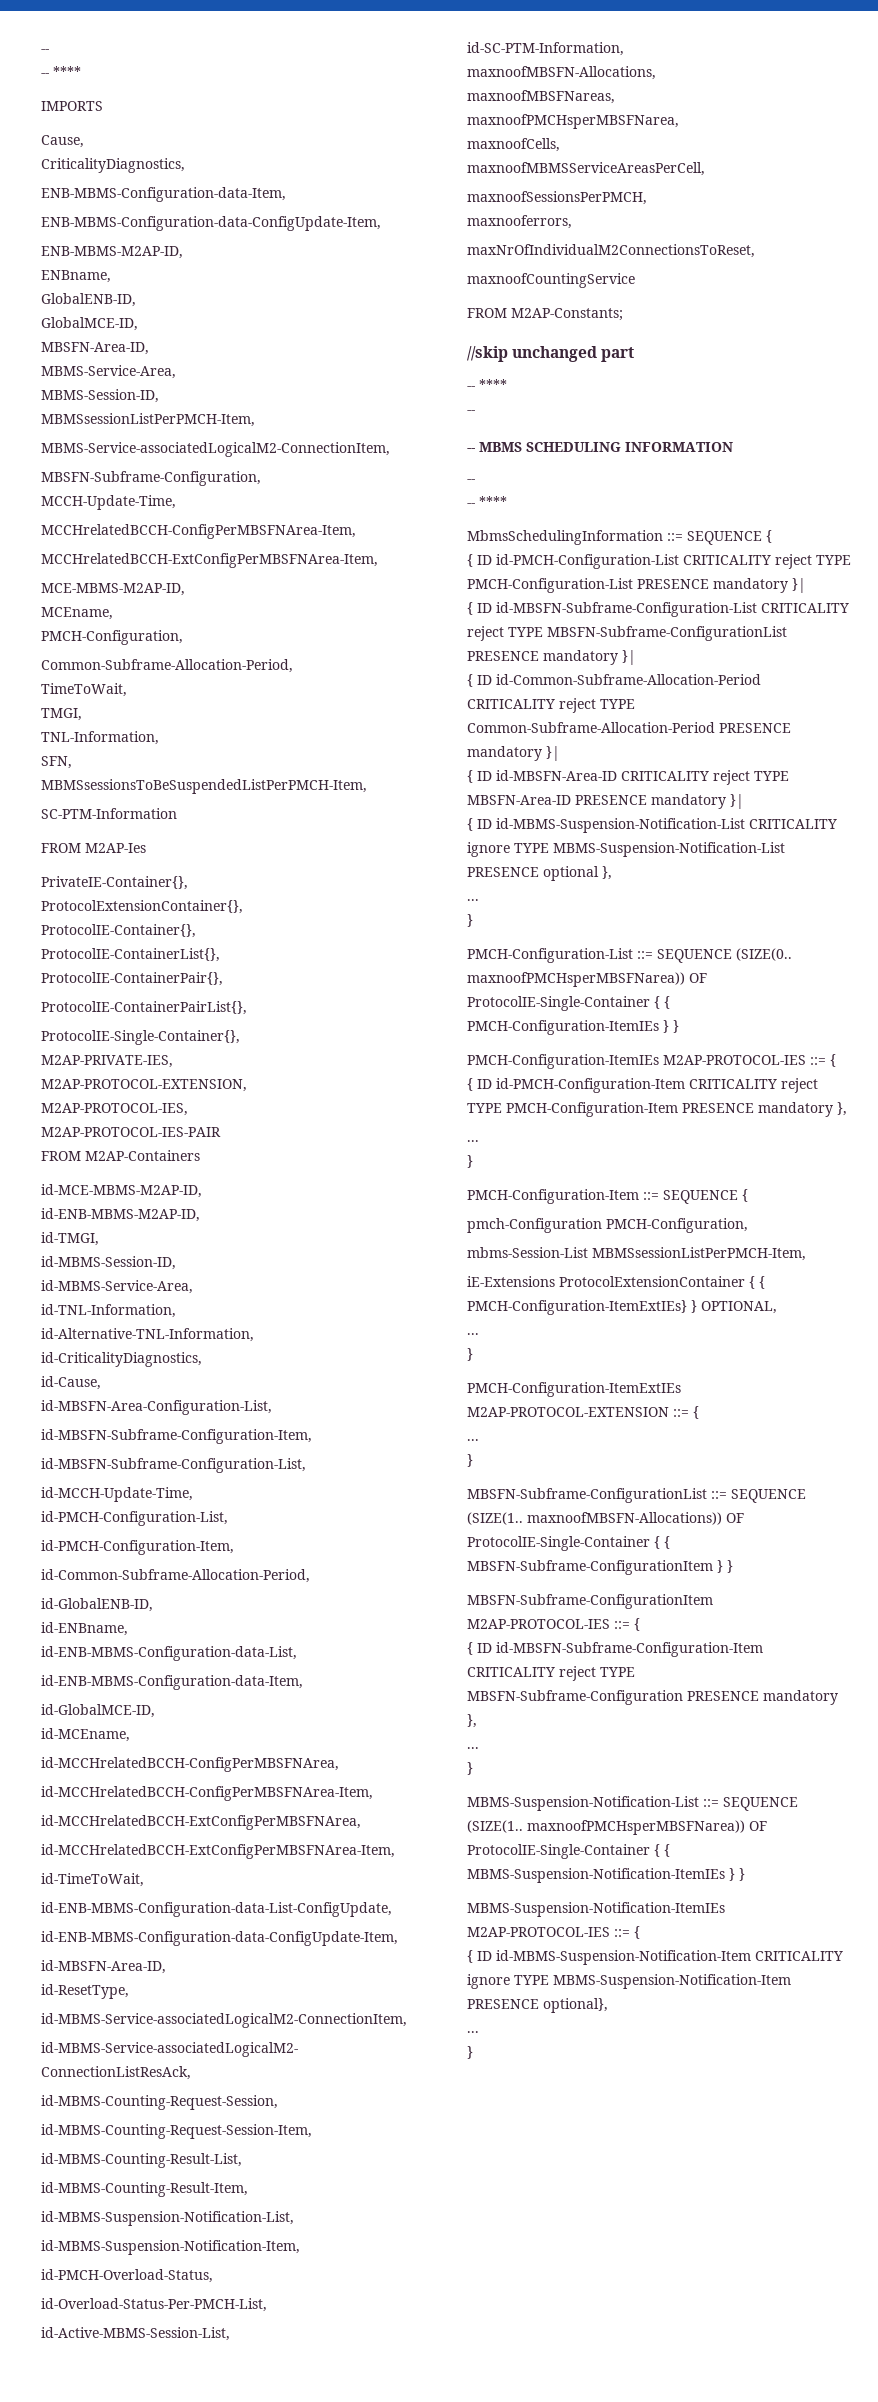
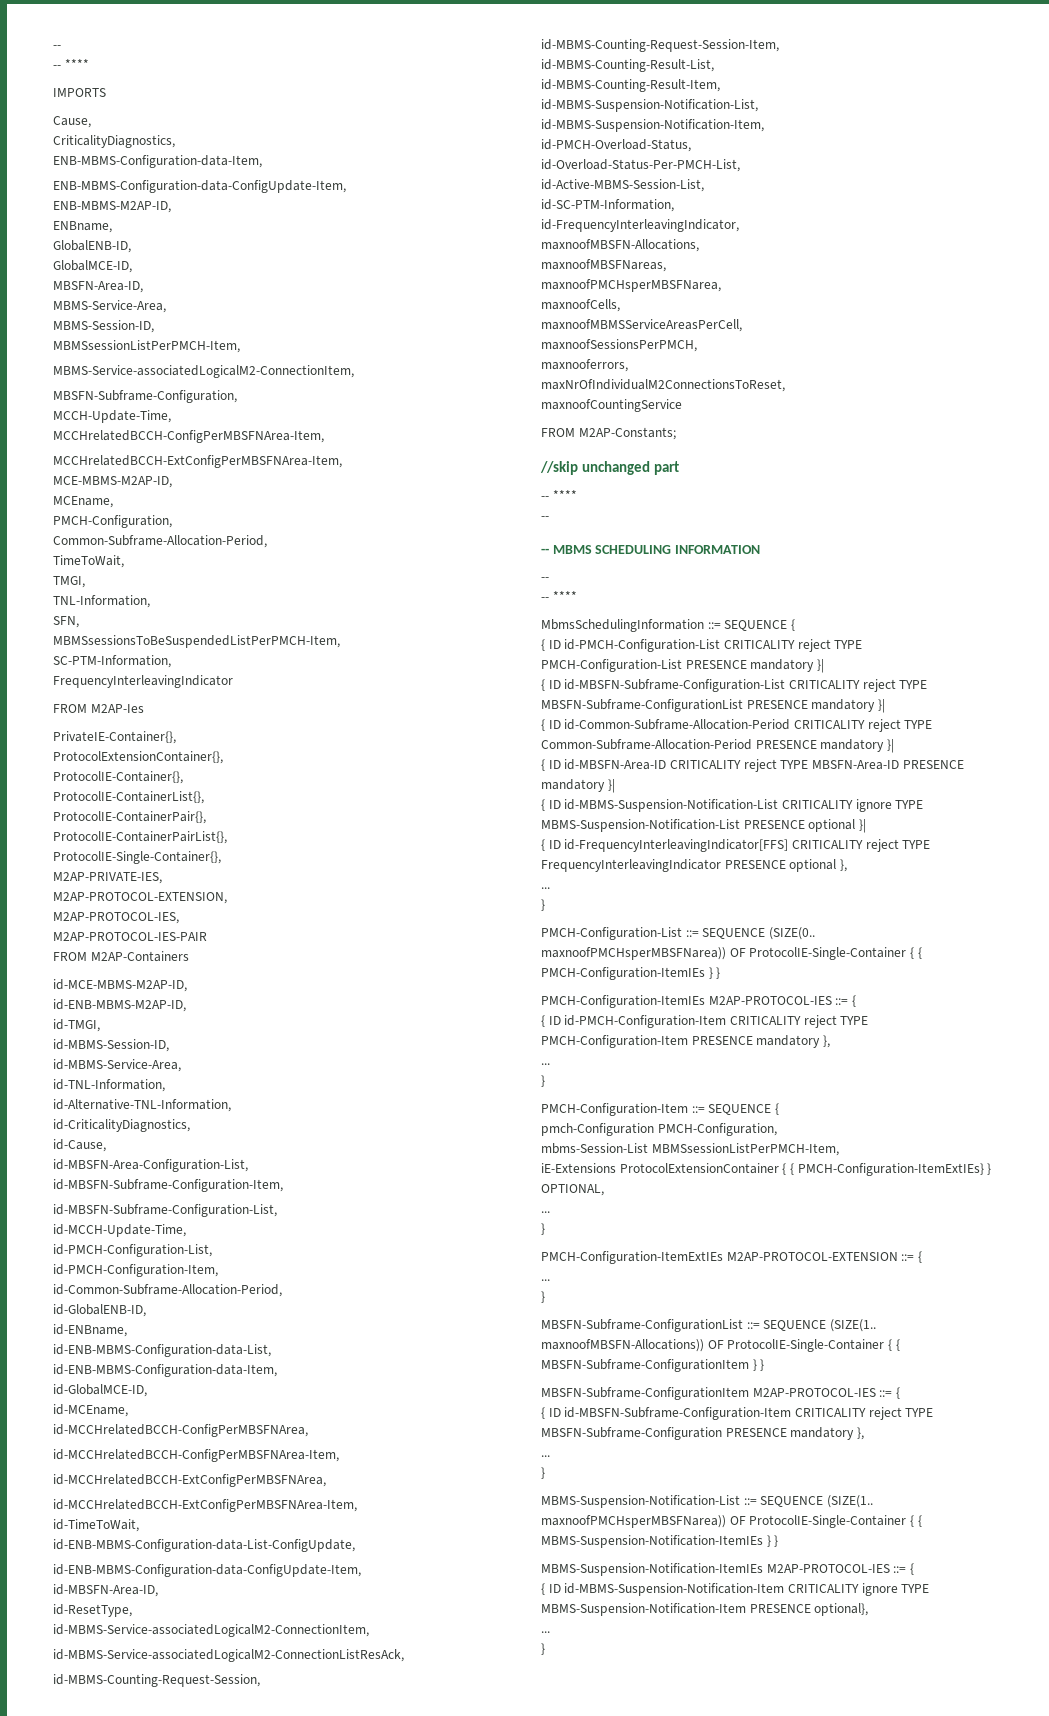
- SC-PTM-Information
+ SC-PTM-Information,
+ FrequencyInterleavingIndicator
+ id-FrequencyInterleavingIndicator,
- { ID id-MBMS-Suspension-Notification-List CRITICALITY ignore TYPE MBMS-Suspension-Notification-List PRESENCE optional },
+ { ID id-MBMS-Suspension-Notification-List CRITICALITY ignore TYPE MBMS-Suspension-Notification-List PRESENCE optional }|
+ { ID id-FrequencyInterleavingIndicator[FFS] CRITICALITY reject TYPE FrequencyInterleavingIndicator PRESENCE optional },

